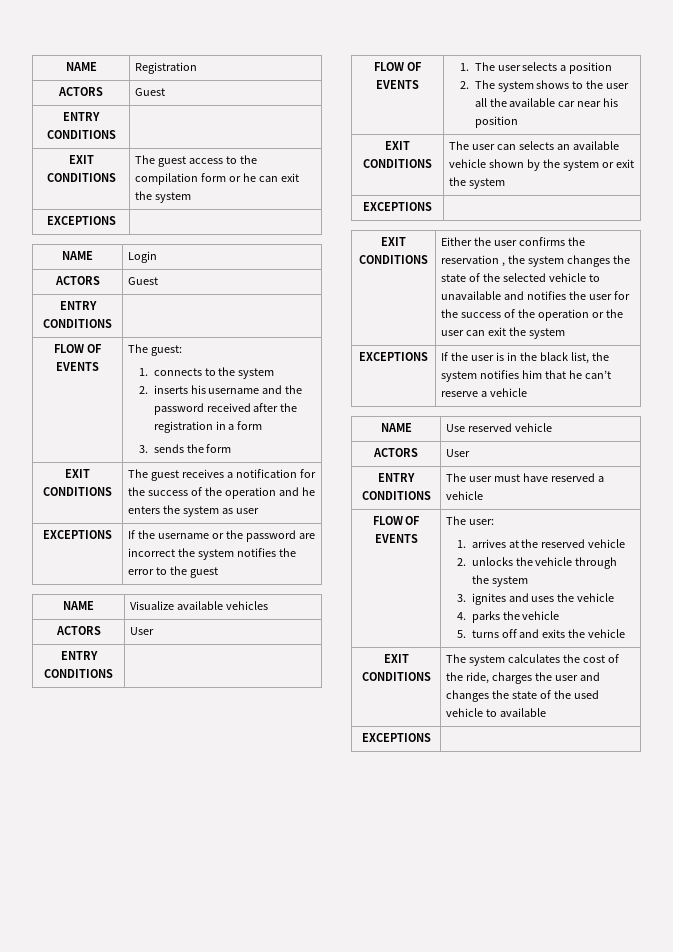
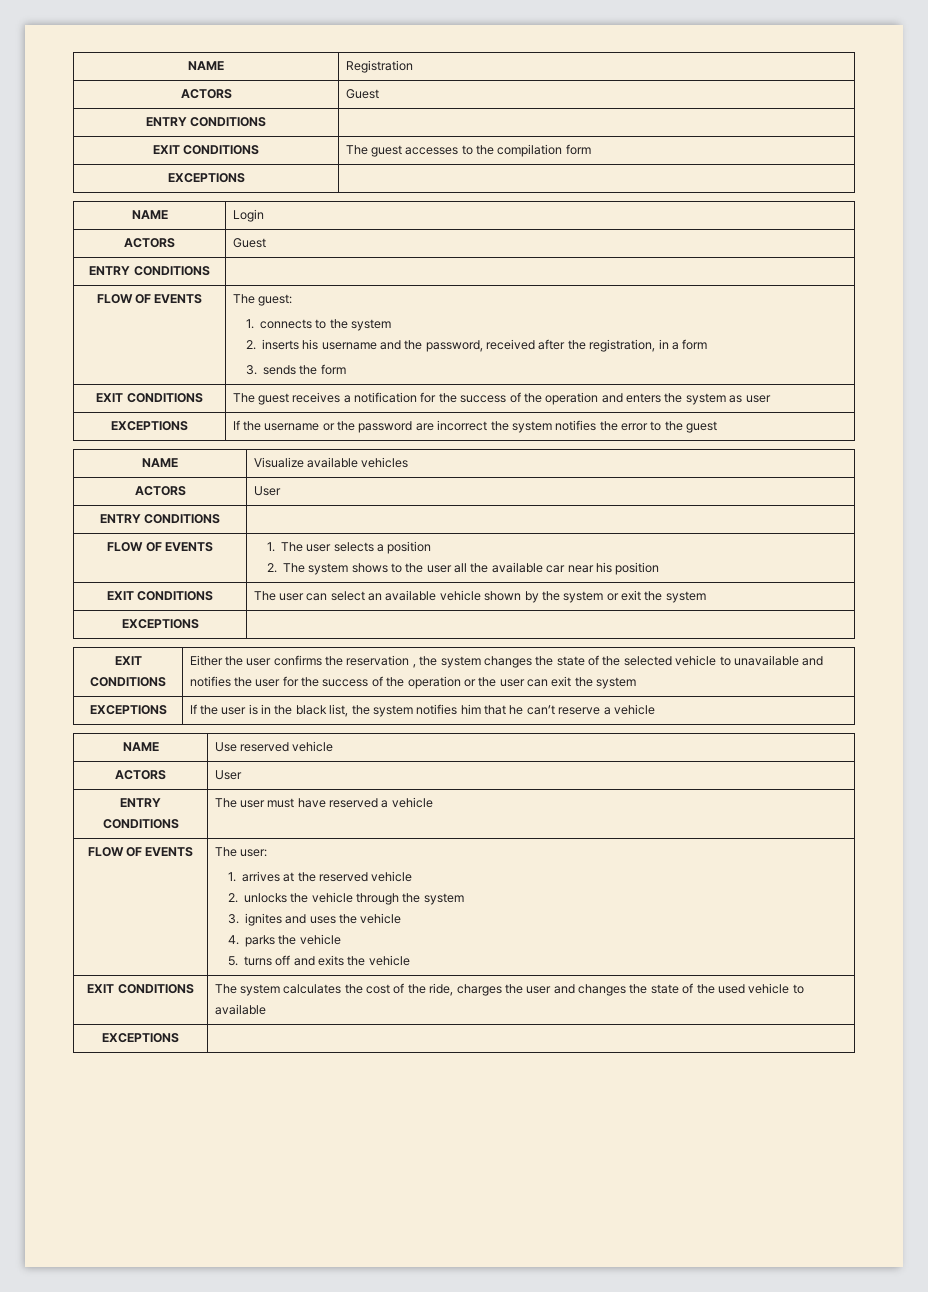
- EXIT CONDITIONS | The guest access to the compilation form or he can exit the system
+ EXIT CONDITIONS | The guest accesses to the compilation form
  FLOW OF EVENTS | The guest:
  1. connects to the system
- 2. inserts his username and the password received after the registration in a form
+ 2. inserts his username and the password, received after the registration, in a form
- EXIT CONDITIONS | The guest receives a notification for the success of the operation and he enters the system as user
+ EXIT CONDITIONS | The guest receives a notification for the success of the operation and enters the system as user
- EXIT CONDITIONS | The user can selects an available vehicle shown by the system or exit the system
+ EXIT CONDITIONS | The user can select an available vehicle shown by the system or exit the system

